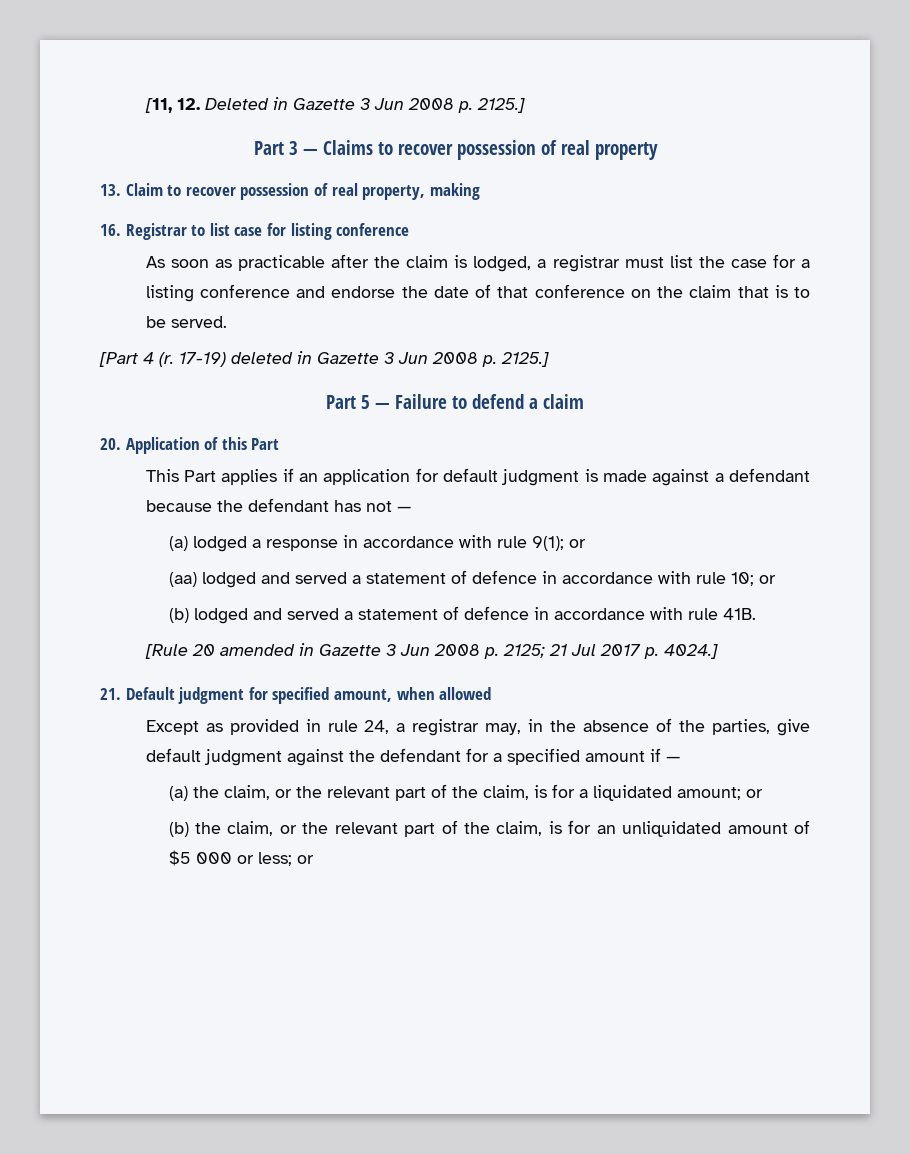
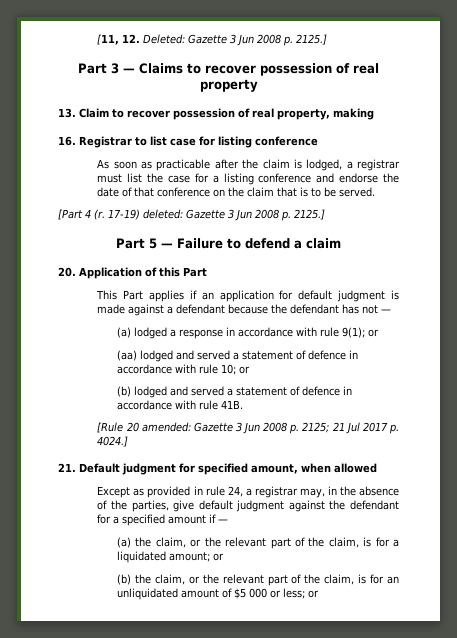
- [11, 12. Deleted in Gazette 3 Jun 2008 p. 2125.]
+ [11, 12. Deleted: Gazette 3 Jun 2008 p. 2125.]
- 17-19) deleted in Gazette 3 Jun 2008 p. 2125.]
+ 17-19) deleted: Gazette 3 Jun 2008 p. 2125.]
- [Rule 20 amended in Gazette 3 Jun 2008 p. 2125; 21 Jul 2017 p. 4024.]
+ [Rule 20 amended: Gazette 3 Jun 2008 p. 2125; 21 Jul 2017 p. 4024.]

